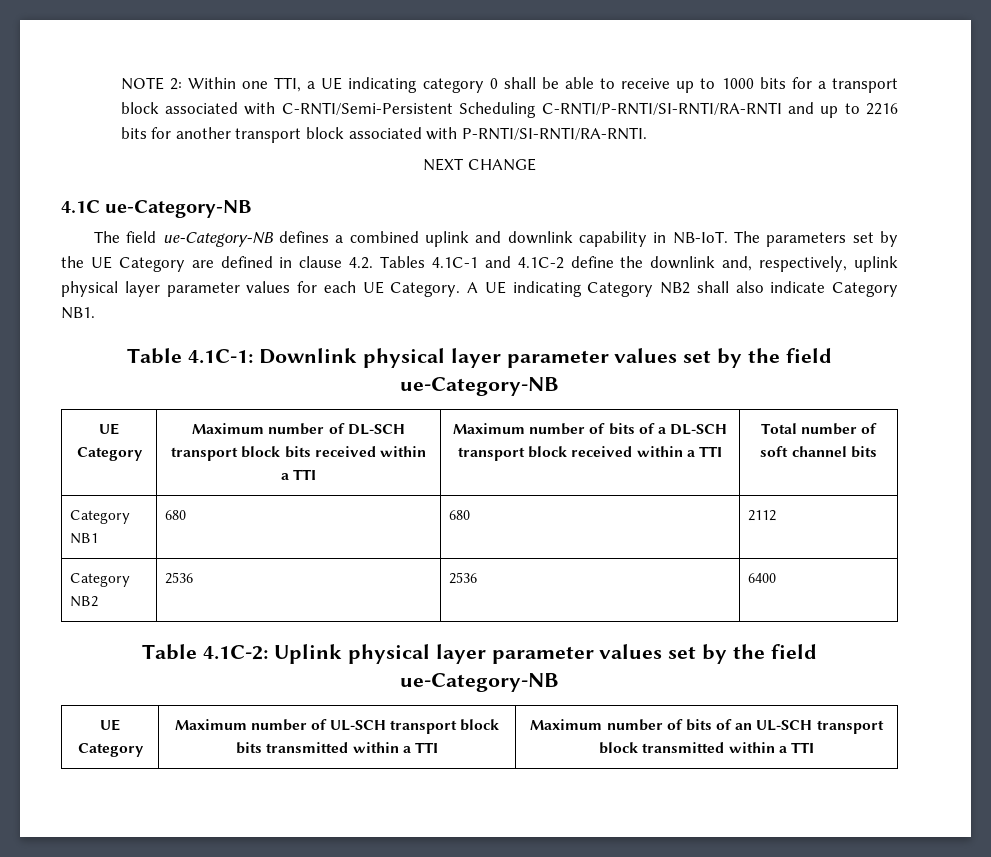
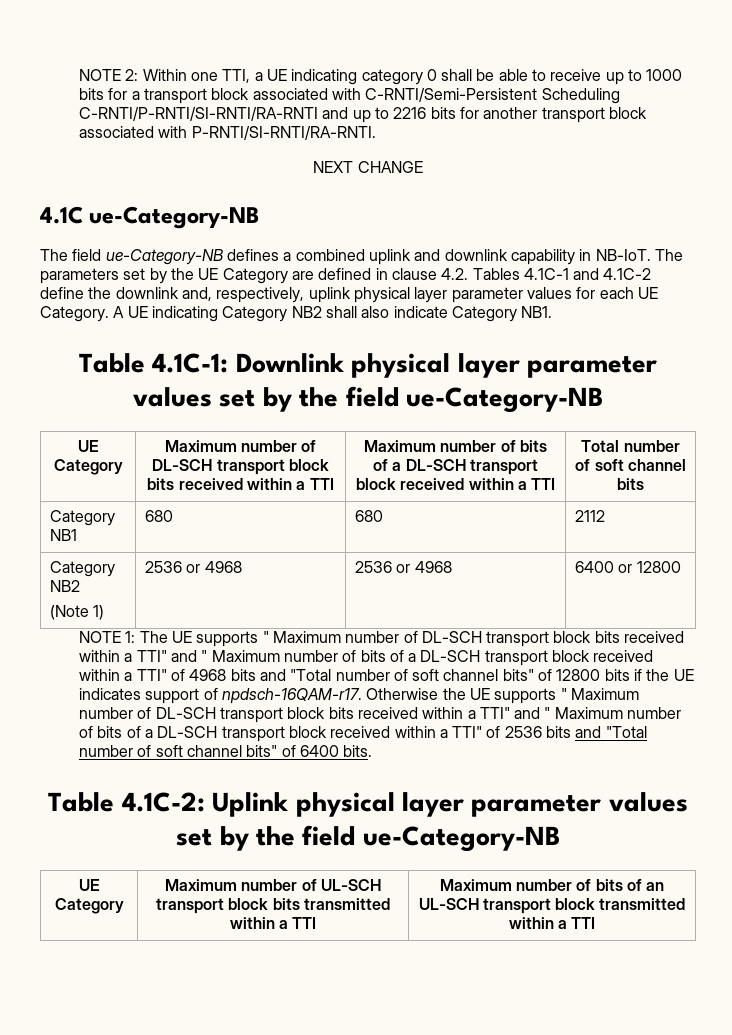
  Category NB1 | 680 | 680 | 2112
- Category NB2 | 2536 | 2536 | 6400
+ Category NB2
+ (Note 1) | 2536 or 4968 | 2536 or 4968 | 6400 or 12800
+ NOTE 1: The UE supports " Maximum number of DL-SCH transport block bits received within a TTI" and " Maximum number of bits of a DL-SCH transport block received within a TTI" of 4968 bits and "Total number of soft channel bits" of 12800 bits if the UE indicates support of npdsch-16QAM-r17. Otherwise the UE supports " Maximum number of DL-SCH transport block bits received within a TTI" and " Maximum number of bits of a DL-SCH transport block received within a TTI" of 2536 bits and "Total number of soft channel bits" of 6400 bits.

